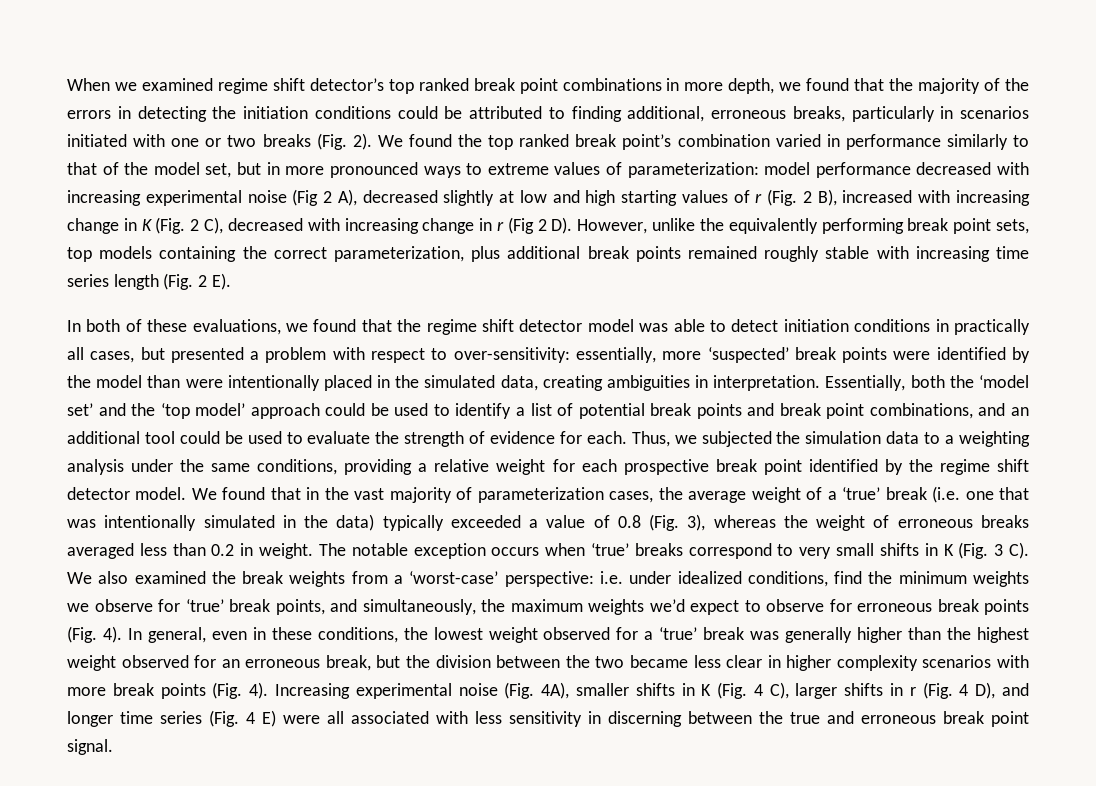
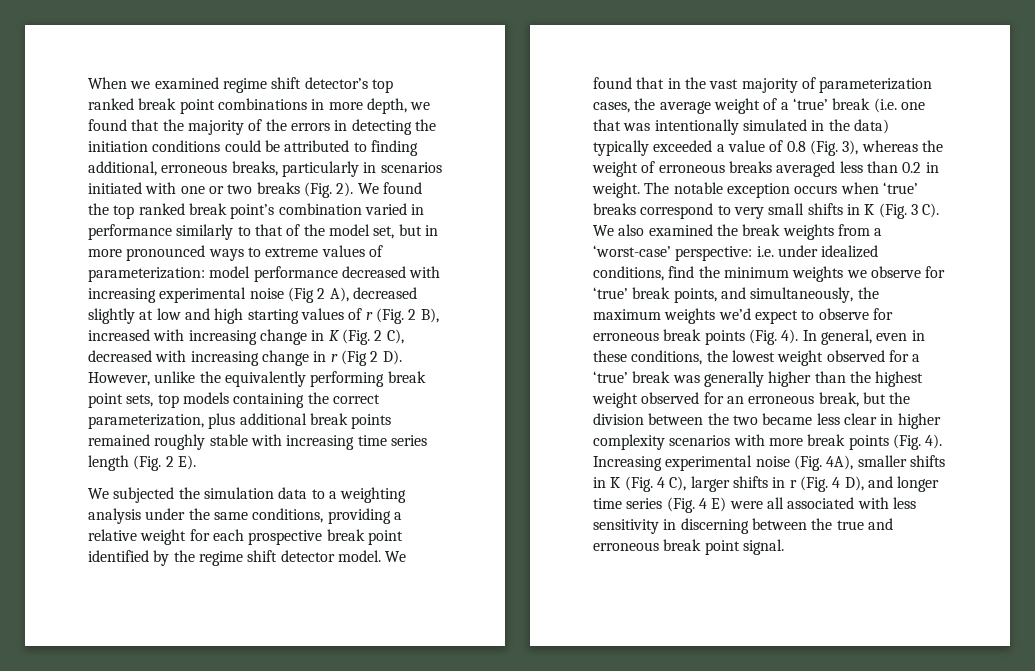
- In both of these evaluations, we found that the regime shift detector model was able to detect initiation conditions in practically all cases, but presented a problem with respect to over-sensitivity: essentially, more ‘suspected’ break points were identified by the model than were intentionally placed in the simulated data, creating ambiguities in interpretation. Essentially, both the ‘model set’ and the ‘top model’ approach could be used to identify a list of potential break points and break point combinations, and an additional tool could be used to evaluate the strength of evidence for each. Thus, we subjected the simulation data to a weighting analysis under the same conditions, providing a relative weight for each prospective break point identified by the regime shift detector model.
+ We subjected the simulation data to a weighting analysis under the same conditions, providing a relative weight for each prospective break point identified by the regime shift detector model.

